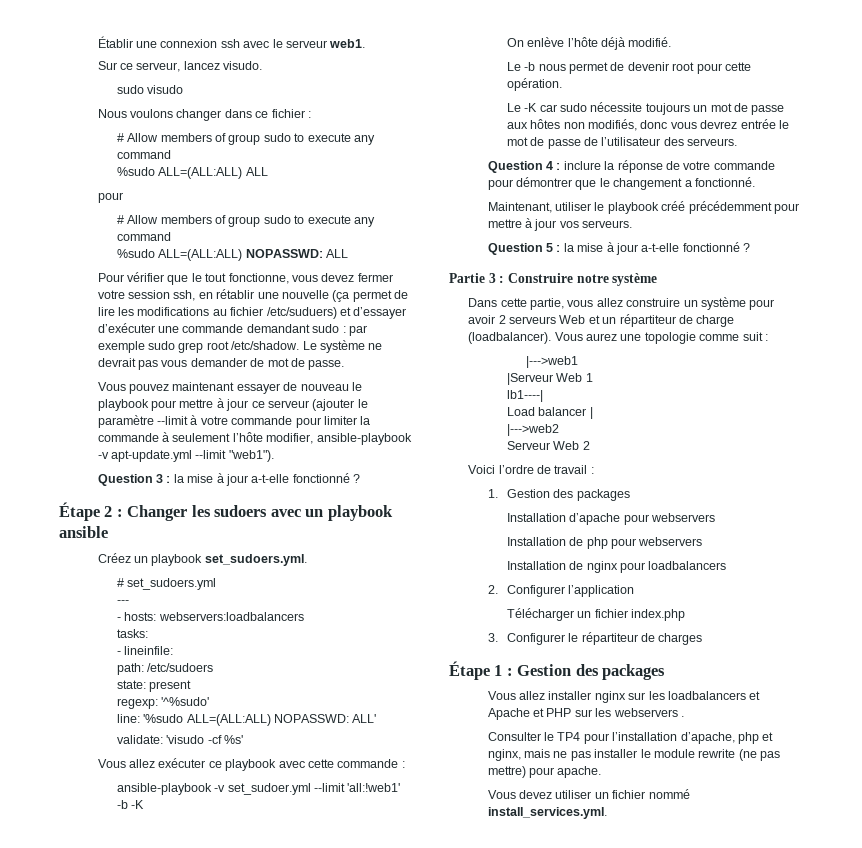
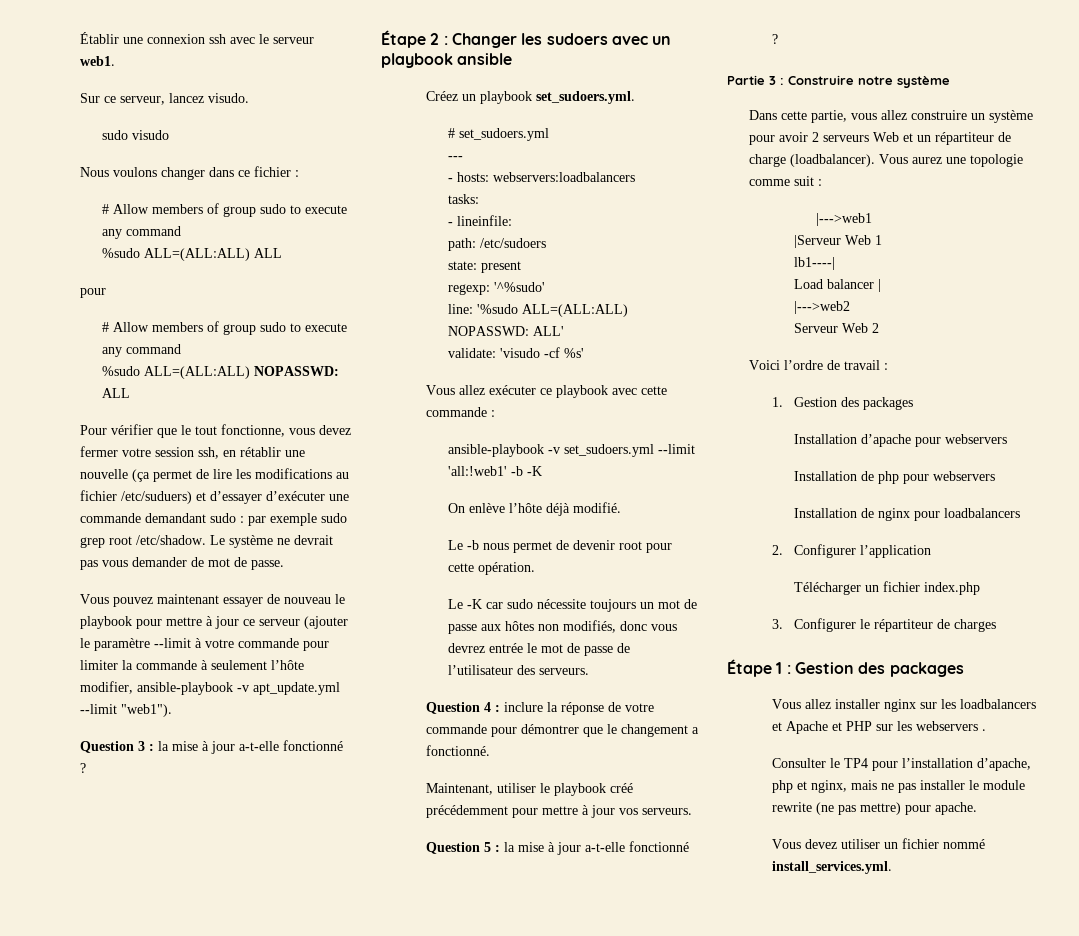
- Vous pouvez maintenant essayer de nouveau le playbook pour mettre à jour ce serveur (ajouter le paramètre --limit à votre commande pour limiter la commande à seulement l’hôte modifier, ansible-playbook -v apt-update.yml --limit "web1").
+ Vous pouvez maintenant essayer de nouveau le playbook pour mettre à jour ce serveur (ajouter le paramètre --limit à votre commande pour limiter la commande à seulement l’hôte modifier, ansible-playbook -v apt_update.yml --limit "web1").
- ansible-playbook -v set_sudoer.yml --limit 'all:!web1' -b -K
+ ansible-playbook -v set_sudoers.yml --limit 'all:!web1' -b -K

